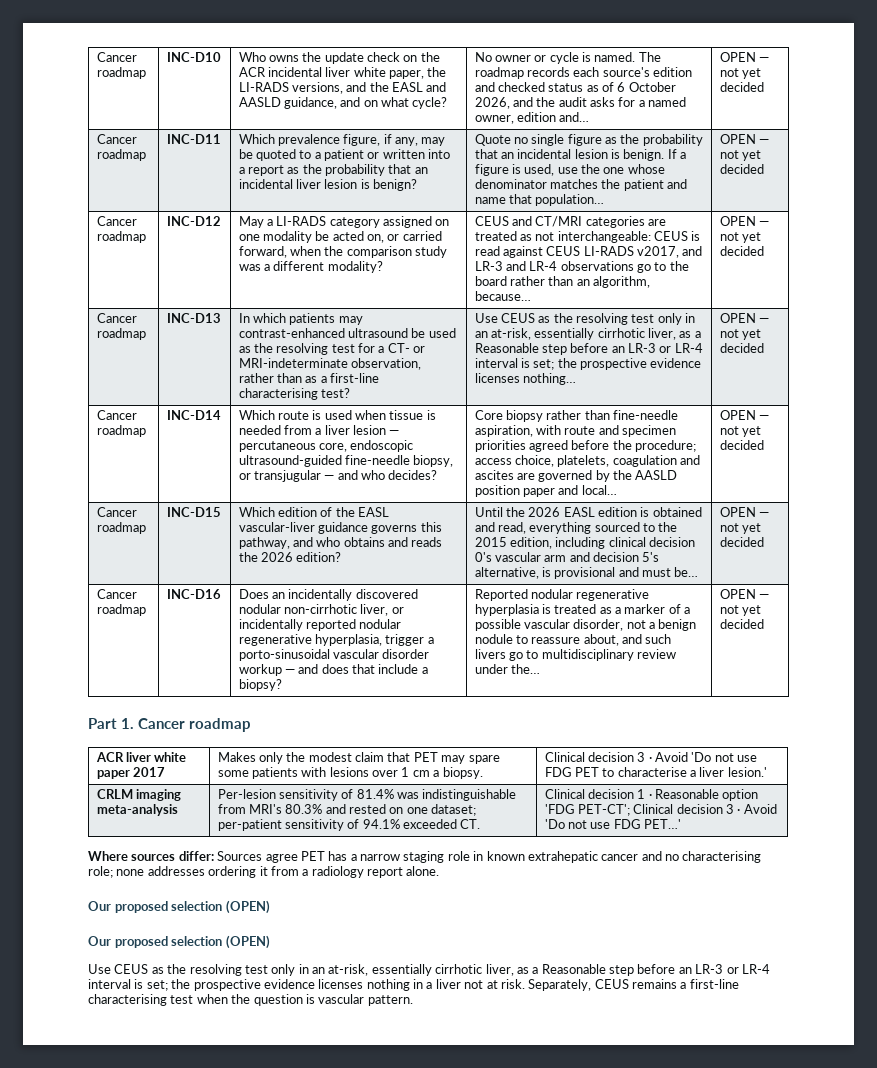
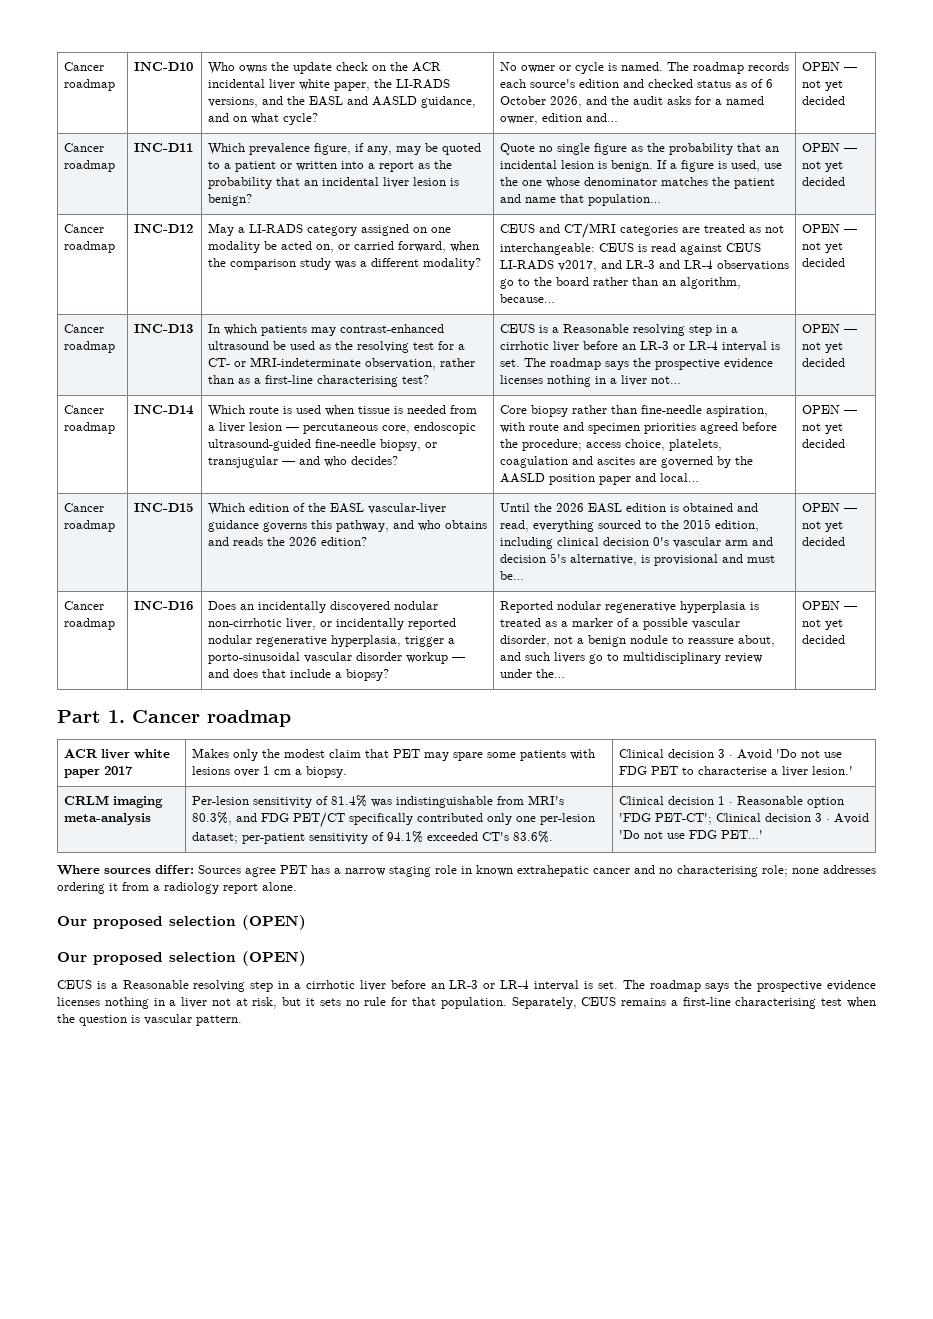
- Use CEUS as the resolving test only in an at-risk, essentially cirrhotic liver, as a Reasonable step before an LR-3 or LR-4 interval is set; the prospective evidence licenses nothing…
+ CEUS is a Reasonable resolving step in a cirrhotic liver before an LR-3 or LR-4 interval is set. The roadmap says the prospective evidence licenses nothing in a liver not…
- Per-lesion sensitivity of 81.4% was indistinguishable from MRI's 80.3% and rested on one dataset; per-patient sensitivity of 94.1% exceeded CT.
+ Per-lesion sensitivity of 81.4% was indistinguishable from MRI's 80.3%, and FDG PET/CT specifically contributed only one per-lesion dataset; per-patient sensitivity of 94.1% exceeded CT's 83.6%.
- Use CEUS as the resolving test only in an at-risk, essentially cirrhotic liver, as a Reasonable step before an LR-3 or LR-4 interval is set; the prospective evidence licenses nothing in a liver not at risk.
+ CEUS is a Reasonable resolving step in a cirrhotic liver before an LR-3 or LR-4 interval is set. The roadmap says the prospective evidence licenses nothing in a liver not at risk, but it sets no rule for that population.

